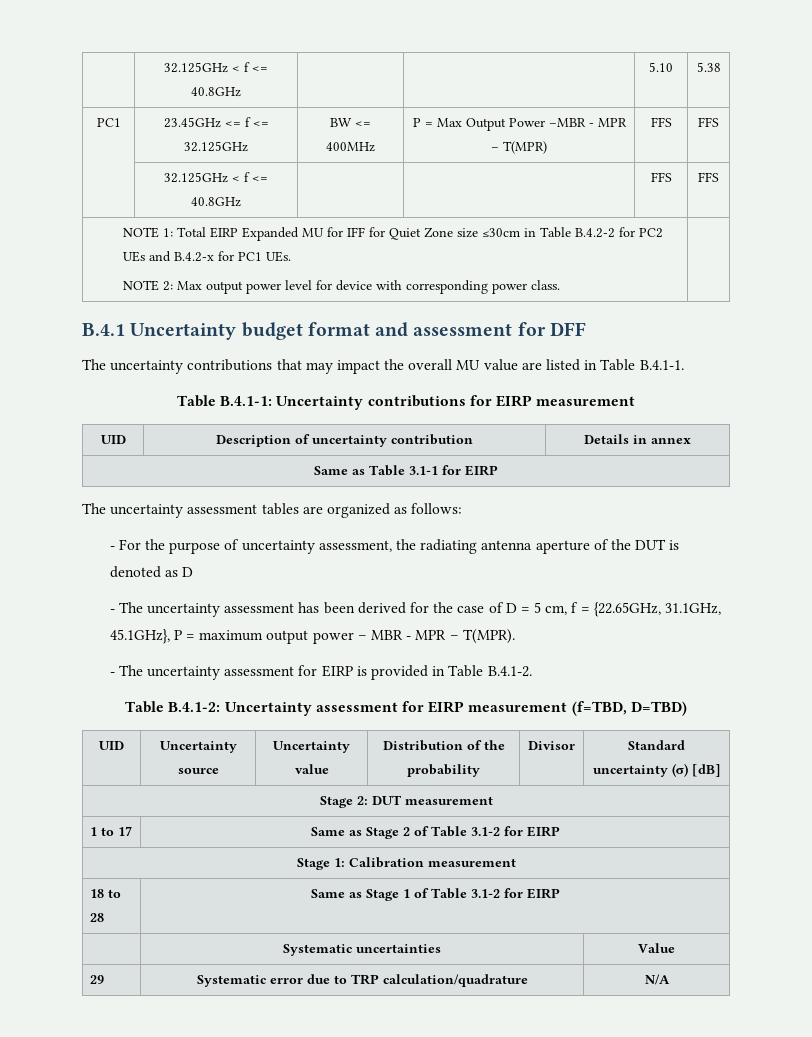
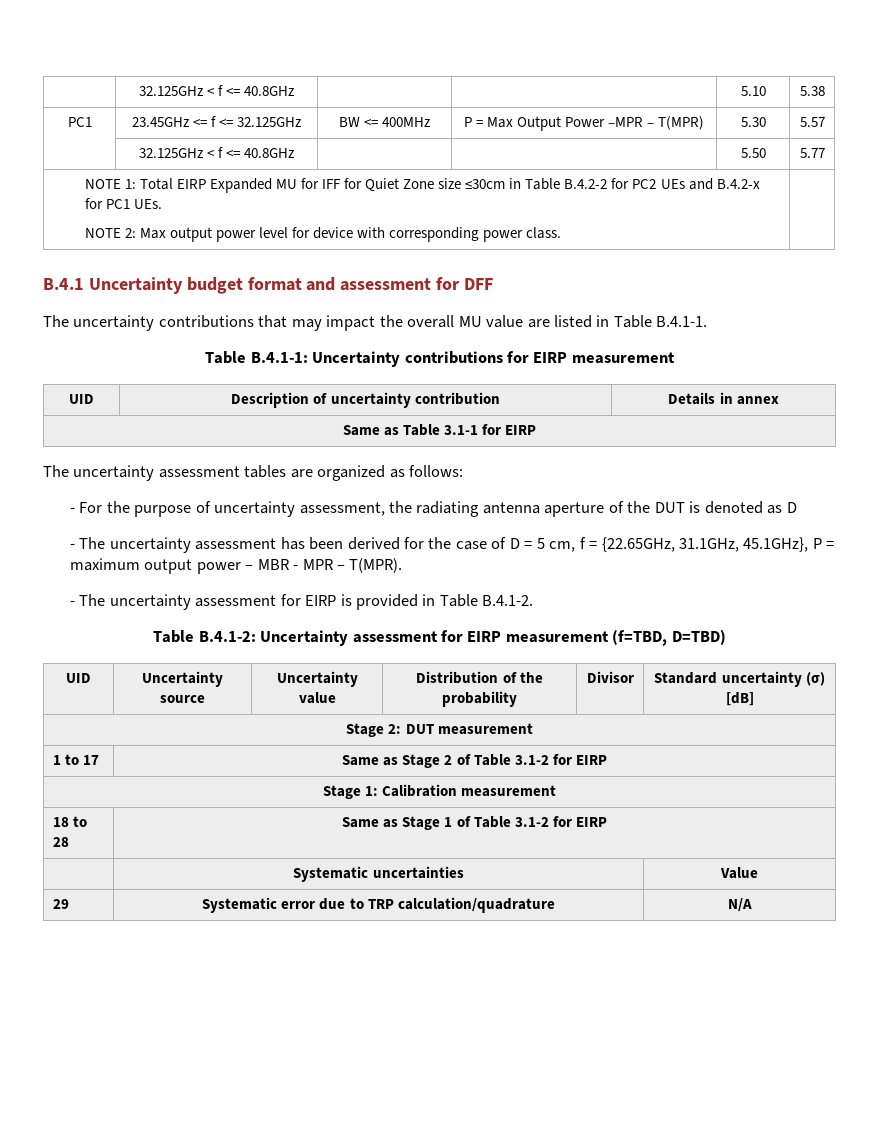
- PC1 | 23.45GHz <= f <= 32.125GHz | BW <= 400MHz | P = Max Output Power –MBR - MPR – T(MPR) | FFS | FFS
- | 32.125GHz < f <= 40.8GHz | | | FFS | FFS
+ PC1 | 23.45GHz <= f <= 32.125GHz | BW <= 400MHz | P = Max Output Power –MPR – T(MPR) | 5.30 | 5.57
+ | 32.125GHz < f <= 40.8GHz | | | 5.50 | 5.77

